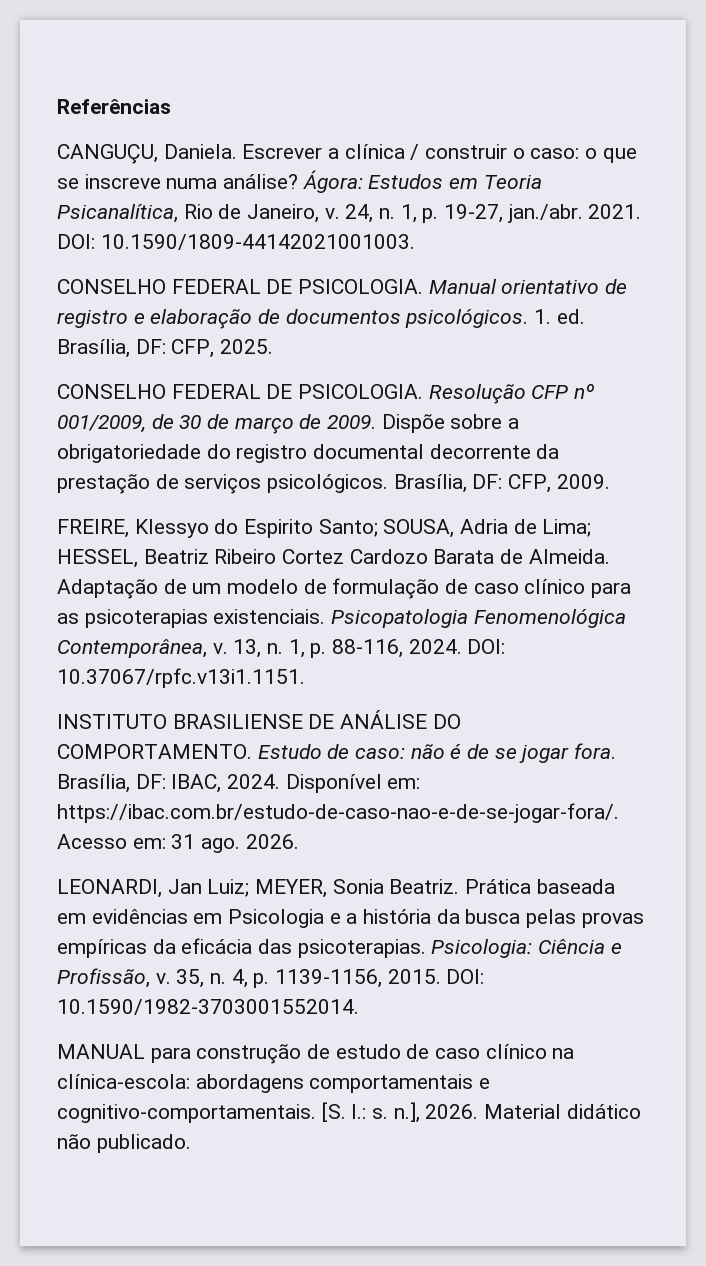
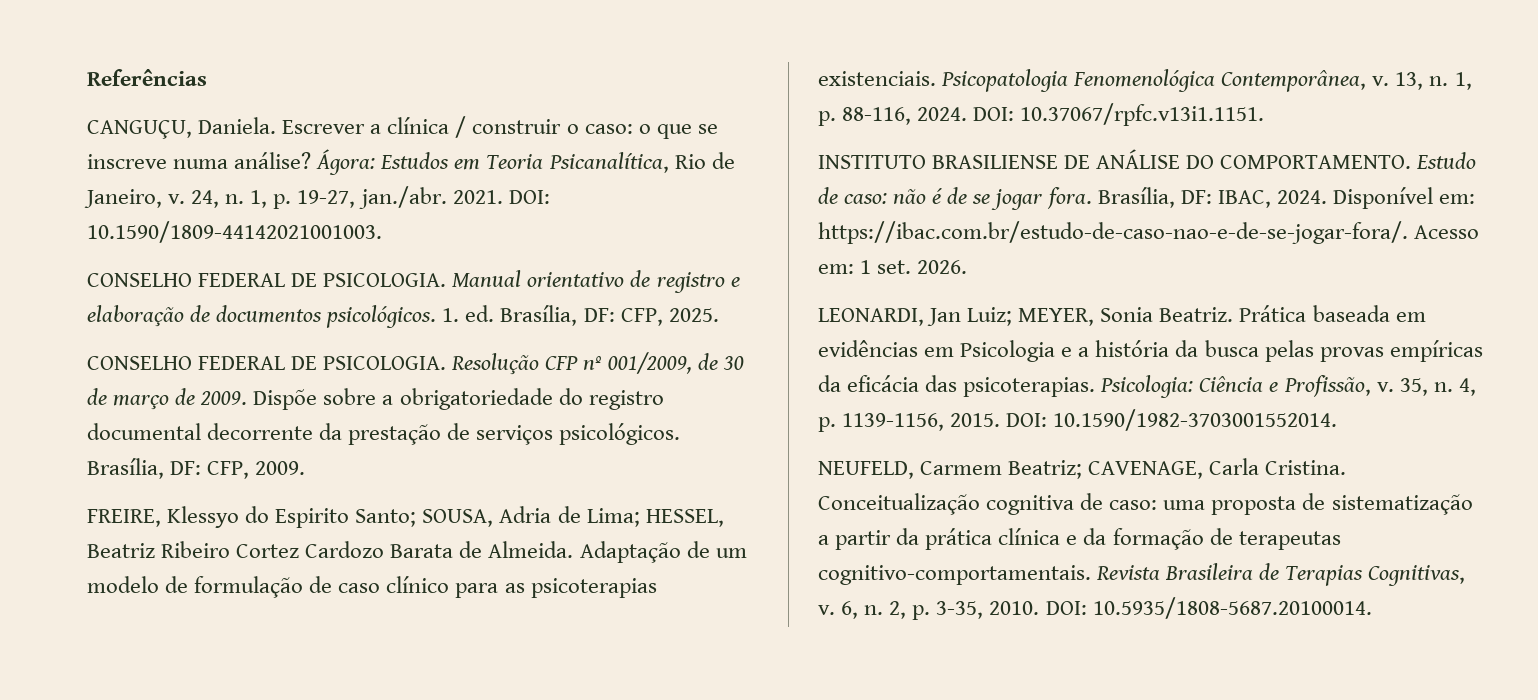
- Disponível em: https://ibac.com.br/estudo-de-caso-nao-e-de-se-jogar-fora/. Acesso em: 31 ago.
+ Disponível em: https://ibac.com.br/estudo-de-caso-nao-e-de-se-jogar-fora/. Acesso em: 1 set.
- MANUAL para construção de estudo de caso clínico na clínica-escola: abordagens comportamentais e cognitivo-comportamentais. [S. l.: s. n.], 2026. Material didático não publicado.
+ NEUFELD, Carmem Beatriz; CAVENAGE, Carla Cristina. Conceitualização cognitiva de caso: uma proposta de sistematização a partir da prática clínica e da formação de terapeutas cognitivo-comportamentais. Revista Brasileira de Terapias Cognitivas, v. 6, n. 2, p. 3-35, 2010. DOI: 10.5935/1808-5687.20100014.

